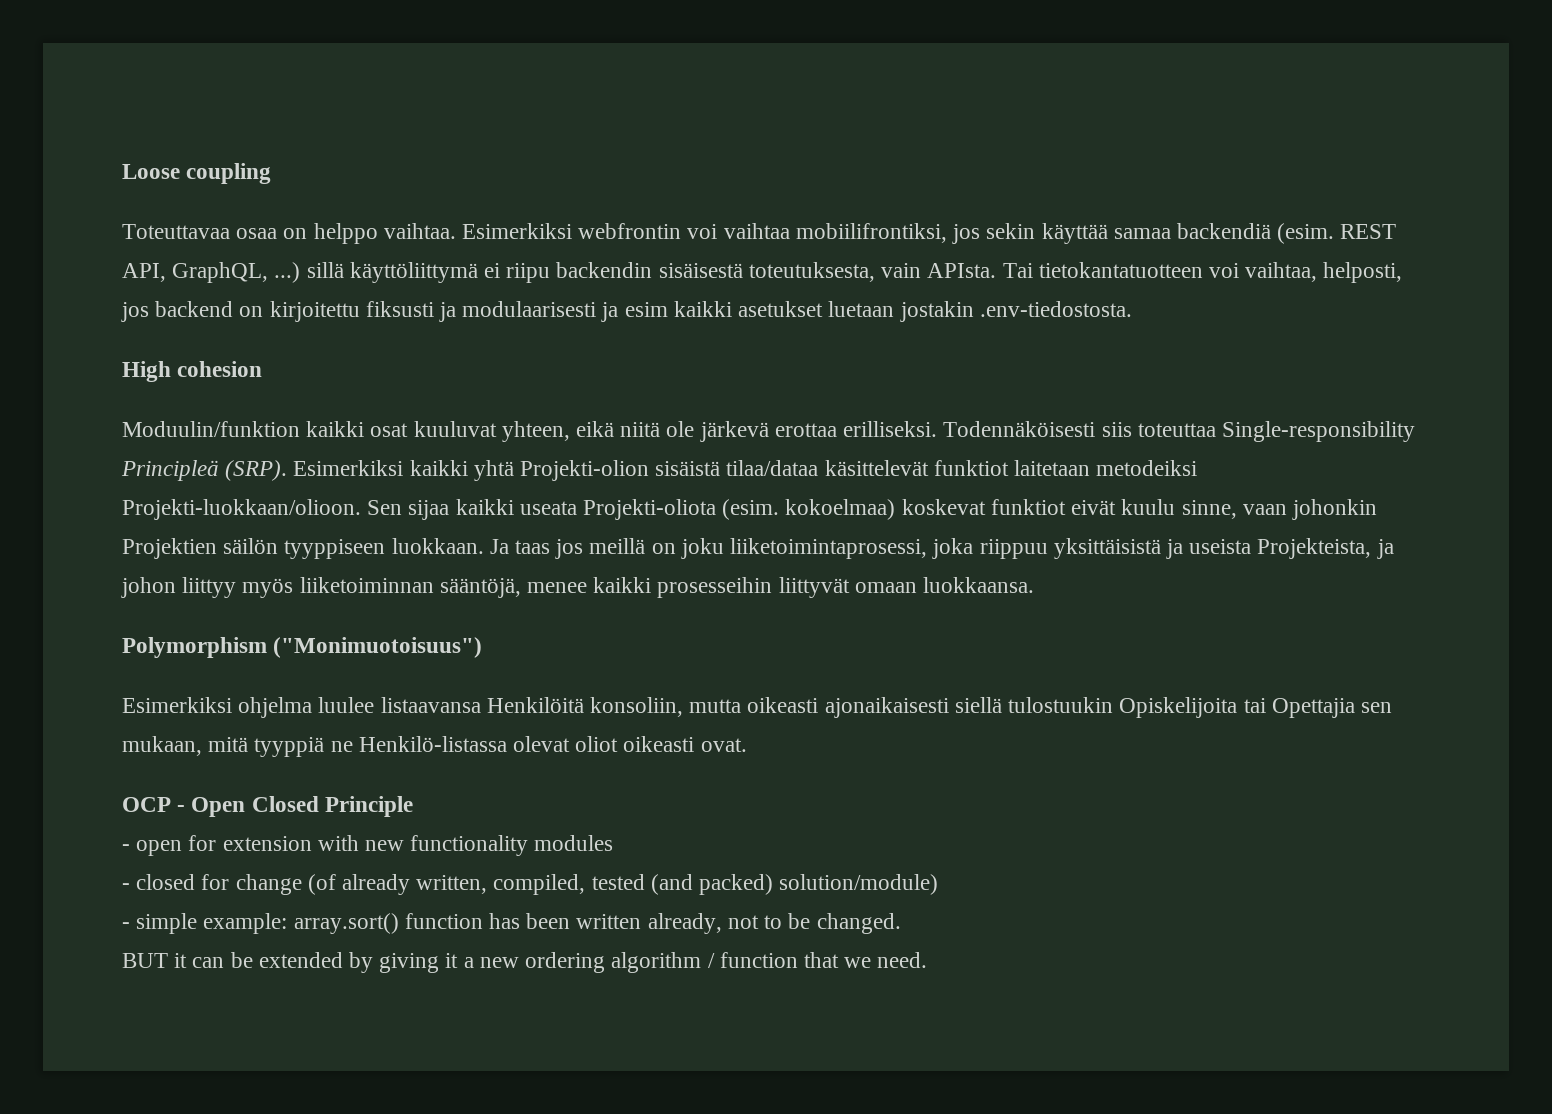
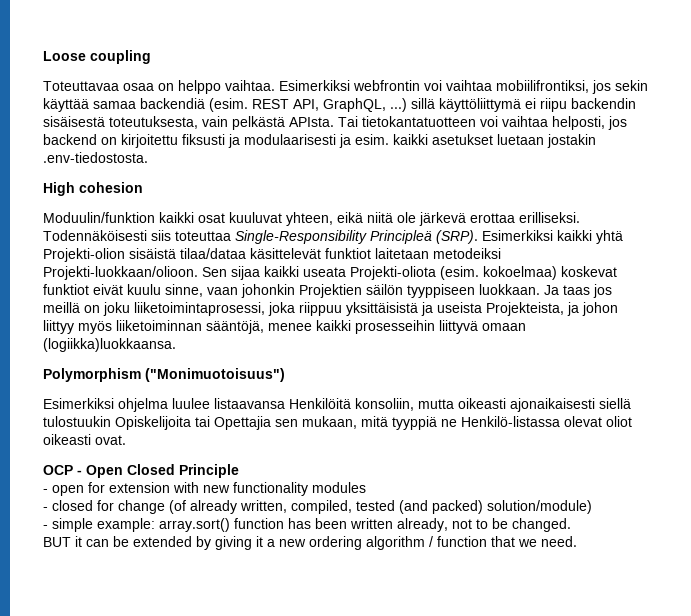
- REST API, GraphQL, ...) sillä käyttöliittymä ei riipu backendin sisäisestä toteutuksesta, vain APIsta.
+ REST API, GraphQL, ...) sillä käyttöliittymä ei riipu backendin sisäisestä toteutuksesta, vain pelkästä APIsta.
- Tai tietokantatuotteen voi vaihtaa, helposti, jos backend on kirjoitettu fiksusti ja modulaarisesti ja esim kaikki asetukset luetaan jostakin .env-tiedostosta.
+ Tai tietokantatuotteen voi vaihtaa helposti, jos backend on kirjoitettu fiksusti ja modulaarisesti ja esim. kaikki asetukset luetaan jostakin .env-tiedostosta.
- Todennäköisesti siis toteuttaa Single-responsibility Principleä (SRP).
+ Todennäköisesti siis toteuttaa Single-Responsibility Principleä (SRP).
- Ja taas jos meillä on joku liiketoimintaprosessi, joka riippuu yksittäisistä ja useista Projekteista, ja johon liittyy myös liiketoiminnan sääntöjä, menee kaikki prosesseihin liittyvät omaan luokkaansa.
+ Ja taas jos meillä on joku liiketoimintaprosessi, joka riippuu yksittäisistä ja useista Projekteista, ja johon liittyy myös liiketoiminnan sääntöjä, menee kaikki prosesseihin liittyvä omaan (logiikka)luokkaansa.

